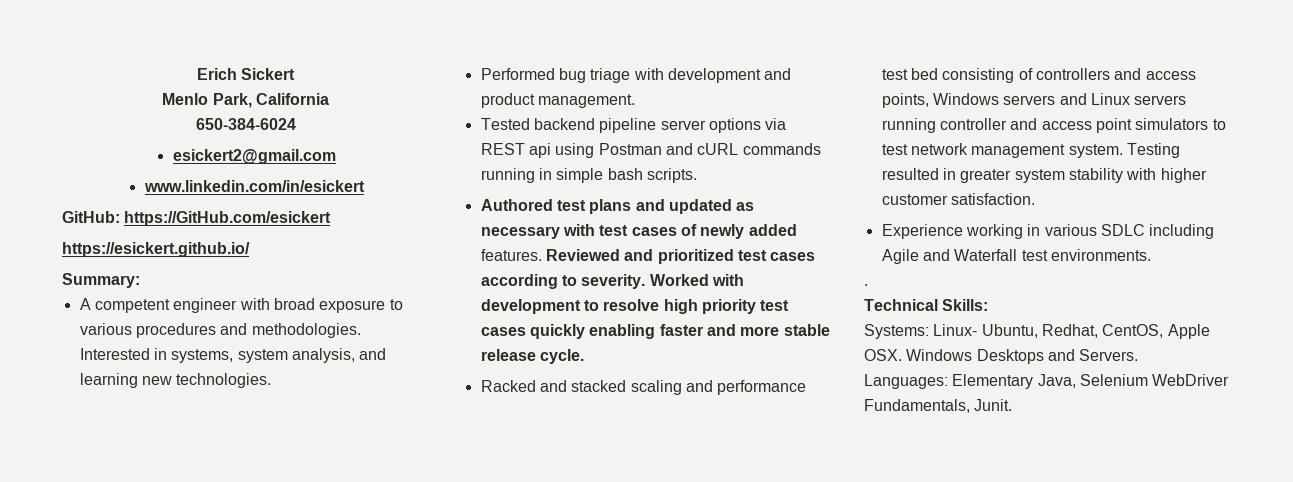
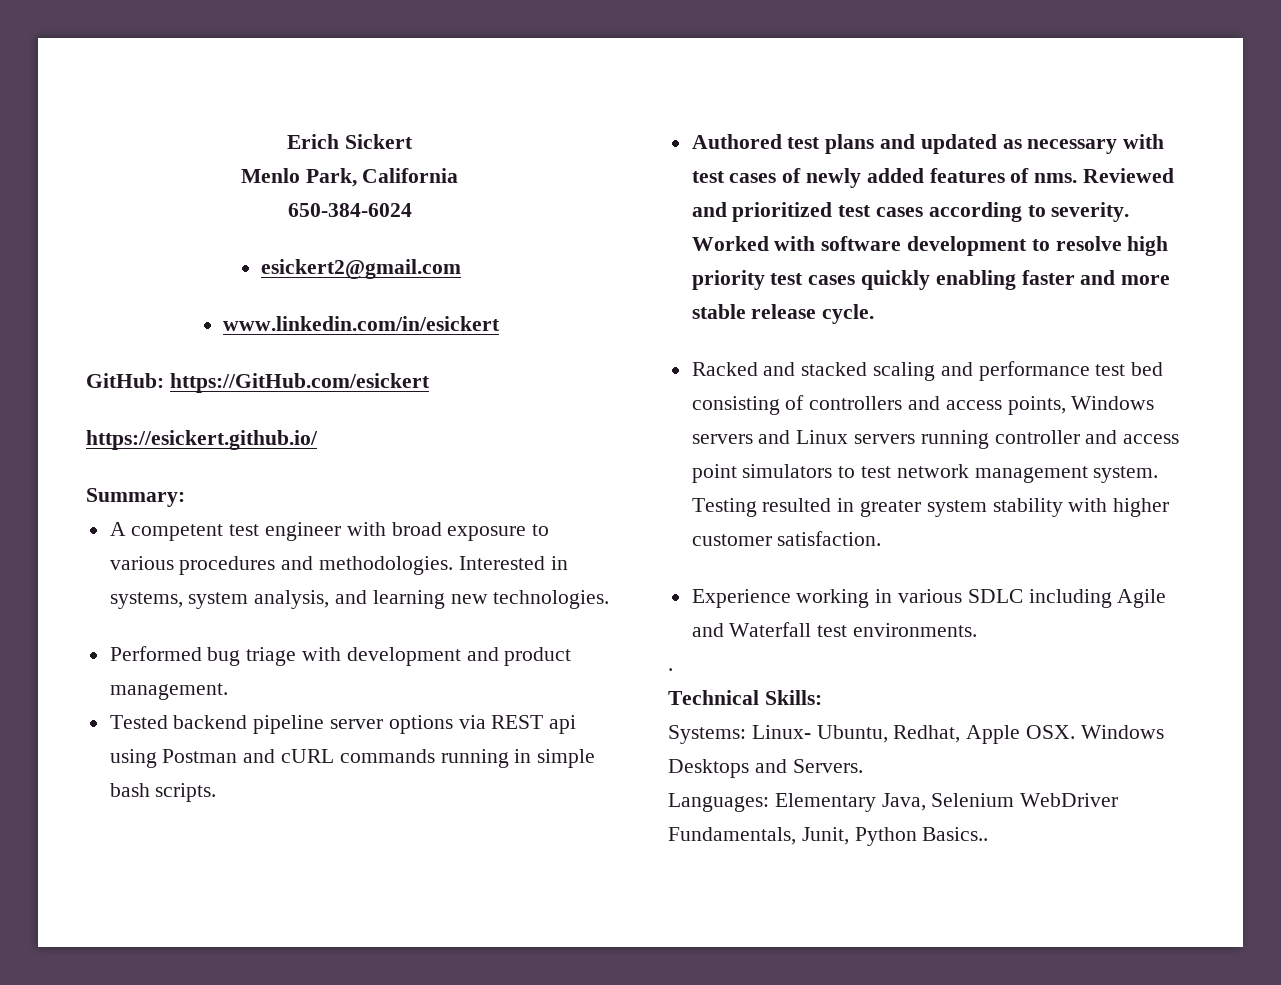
- A competent engineer with broad exposure to various procedures and methodologies.
+ A competent test engineer with broad exposure to various procedures and methodologies.
- Authored test plans and updated as necessary with test cases of newly added features.
+ Authored test plans and updated as necessary with test cases of newly added features of nms.
- Worked with development to resolve high priority test cases quickly enabling faster and more stable release cycle.
+ Worked with software development to resolve high priority test cases quickly enabling faster and more stable release cycle.
- Systems: Linux- Ubuntu, Redhat, CentOS, Apple OSX. Windows Desktops and Servers.
+ Systems: Linux- Ubuntu, Redhat, Apple OSX. Windows Desktops and Servers.
- Languages: Elementary Java, Selenium WebDriver Fundamentals, Junit.
+ Languages: Elementary Java, Selenium WebDriver Fundamentals, Junit, Python Basics..

